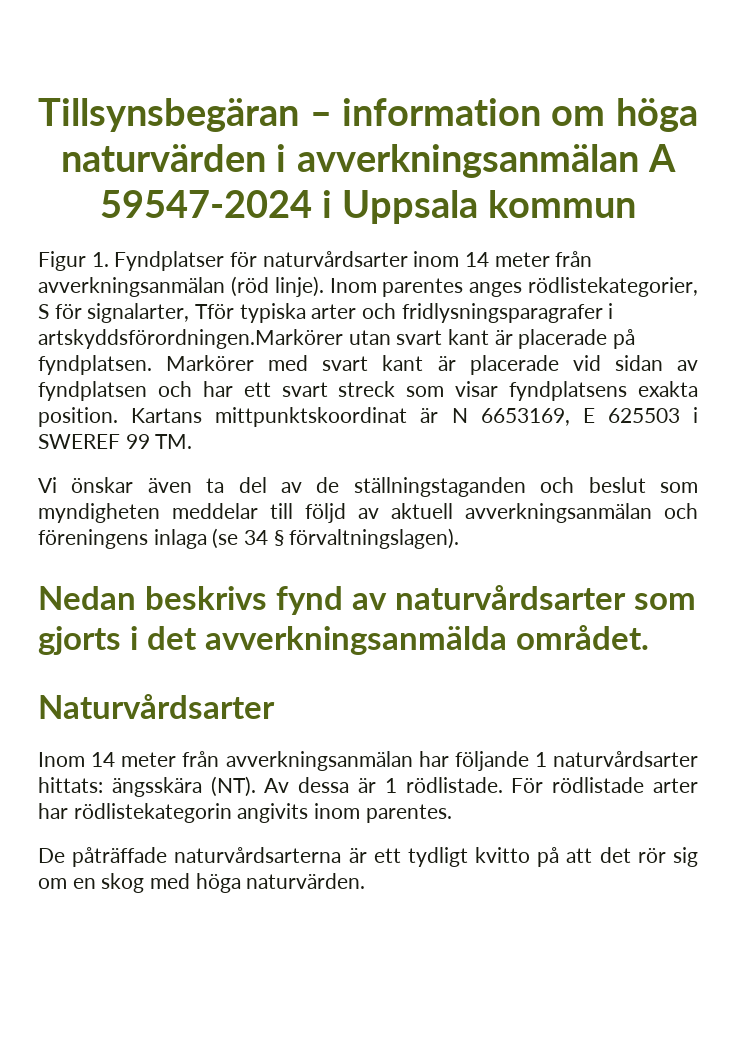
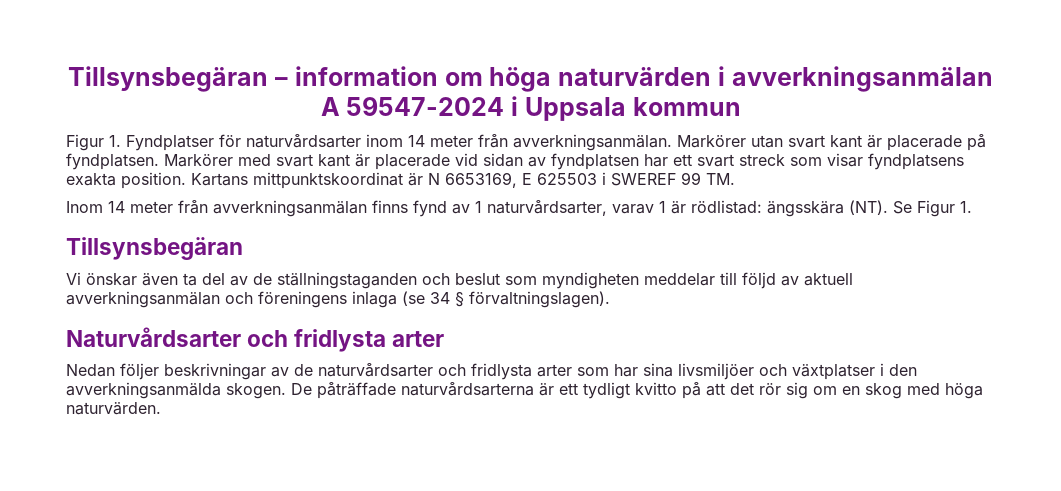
- Figur 1. Fyndplatser för naturvårdsarter inom 14 meter från avverkningsanmälan (röd linje). Inom parentes anges rödlistekategorier, S för signalarter, Tför typiska arter och fridlysningsparagrafer i artskyddsförordningen.Markörer utan svart kant är placerade på fyndplatsen.
+ Figur 1. Fyndplatser för naturvårdsarter inom 14 meter från avverkningsanmälan. Markörer utan svart kant är placerade på fyndplatsen.
- Markörer med svart kant är placerade vid sidan av fyndplatsen och har ett svart streck som visar fyndplatsens exakta position.
+ Markörer med svart kant är placerade vid sidan av fyndplatsen har ett svart streck som visar fyndplatsens exakta position.
+ Inom 14 meter från avverkningsanmälan finns fynd av 1 naturvårdsarter, varav 1 är rödlistad: ängsskära (NT). Se Figur 1.
+ Tillsynsbegäran
- Nedan beskrivs fynd av naturvårdsarter som gjorts i det avverkningsanmälda området.
- Naturvårdsarter
- Inom 14 meter från avverkningsanmälan har följande 1 naturvårdsarter hittats: ängsskära (NT). Av dessa är 1 rödlistade. För rödlistade arter har rödlistekategorin angivits inom parentes.
- De påträffade naturvårdsarterna är ett tydligt kvitto på att det rör sig om en skog med höga naturvärden.
+ Naturvårdsarter och fridlysta arter
+ Nedan följer beskrivningar av de naturvårdsarter och fridlysta arter som har sina livsmiljöer och växtplatser i den avverkningsanmälda skogen. De påträffade naturvårdsarterna är ett tydligt kvitto på att det rör sig om en skog med höga naturvärden.

